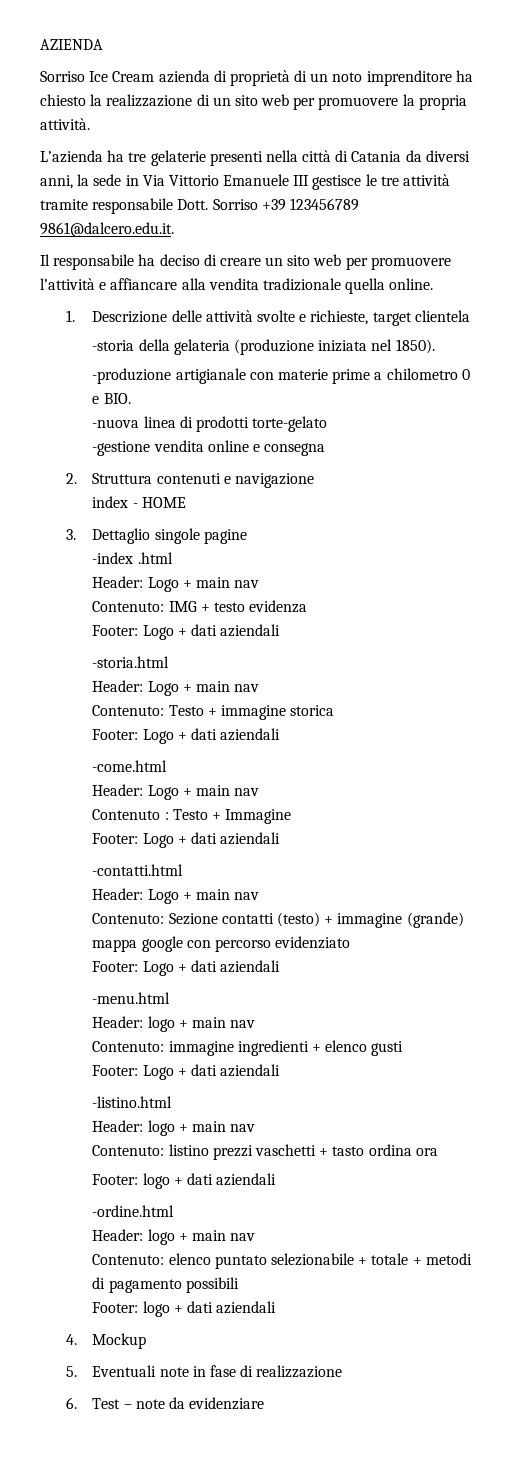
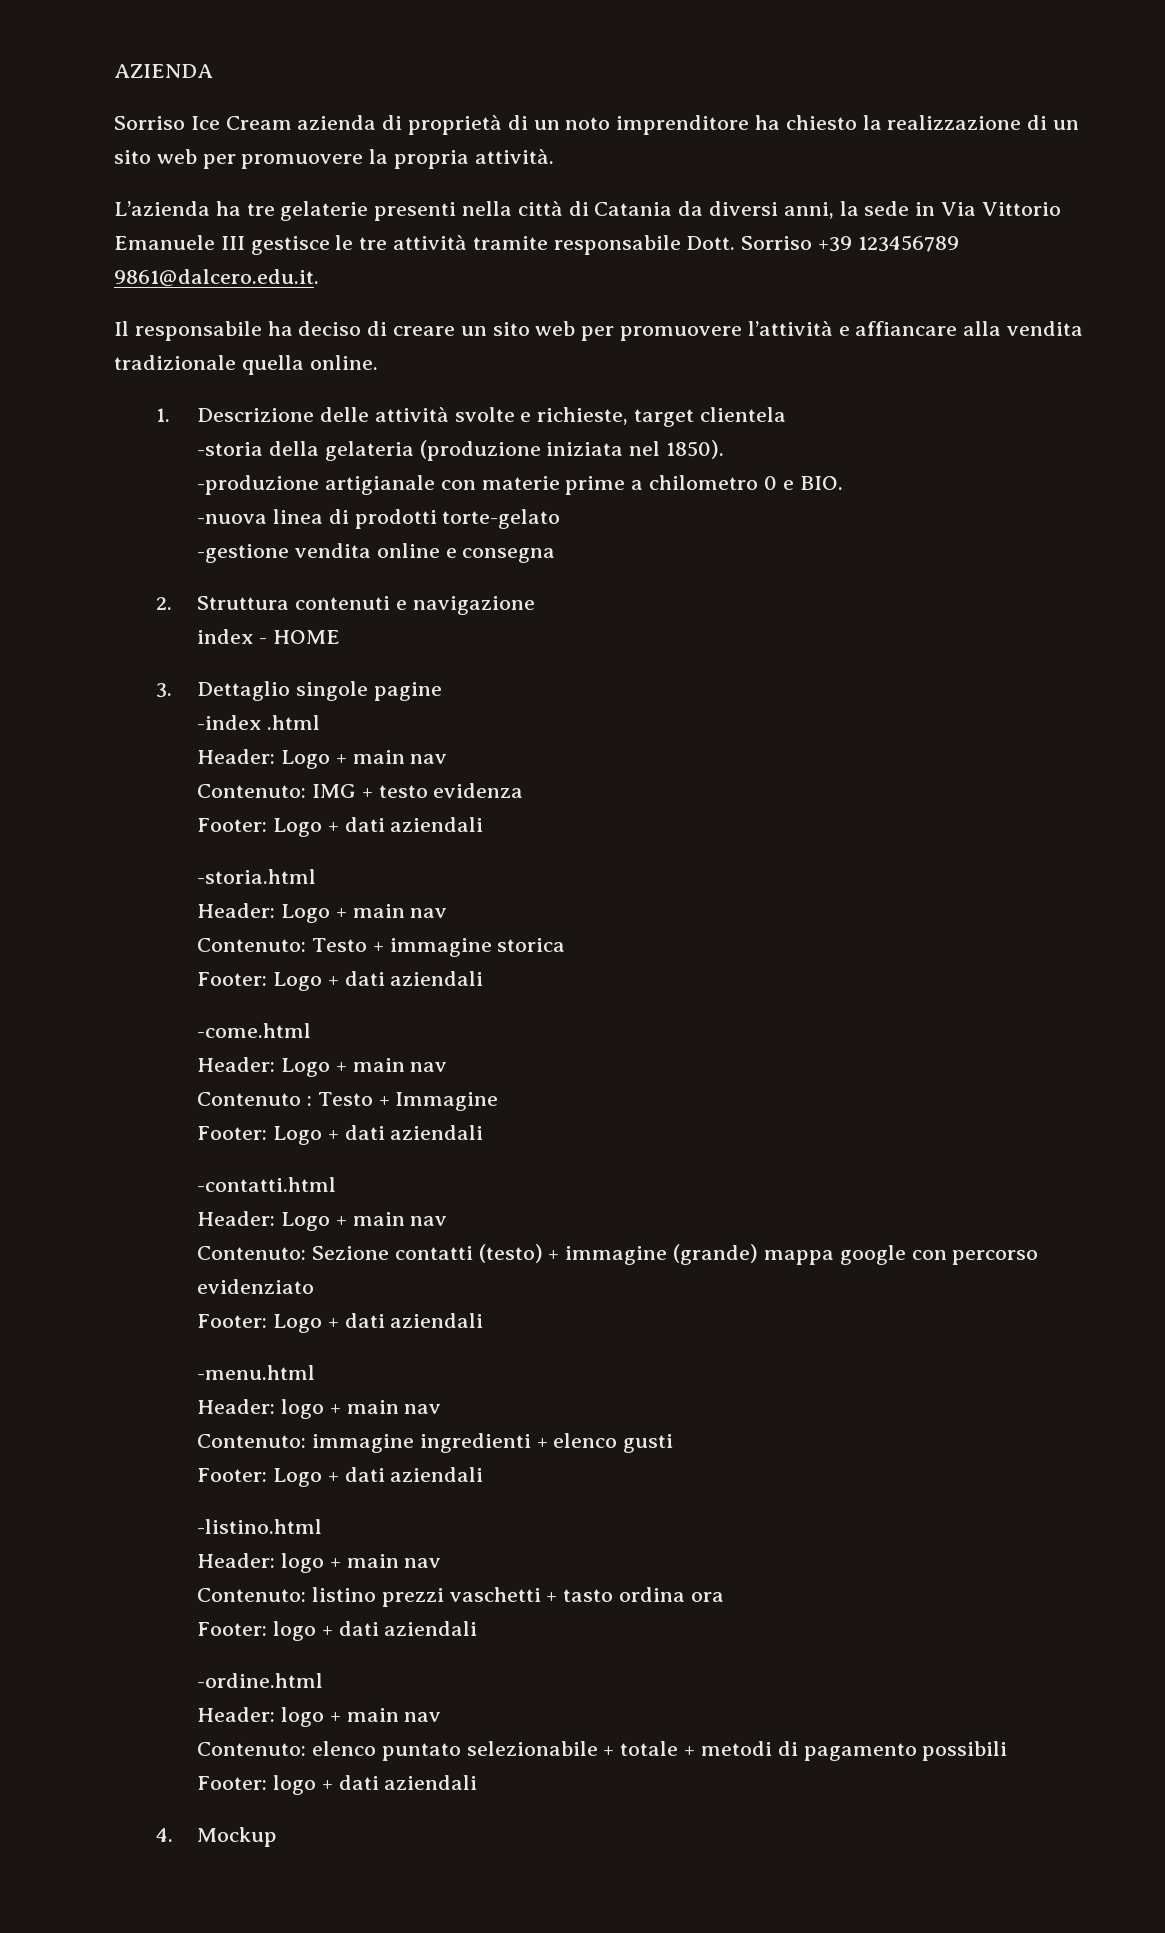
- 5. Eventuali note in fase di realizzazione
- 6. Test – note da evidenziare

